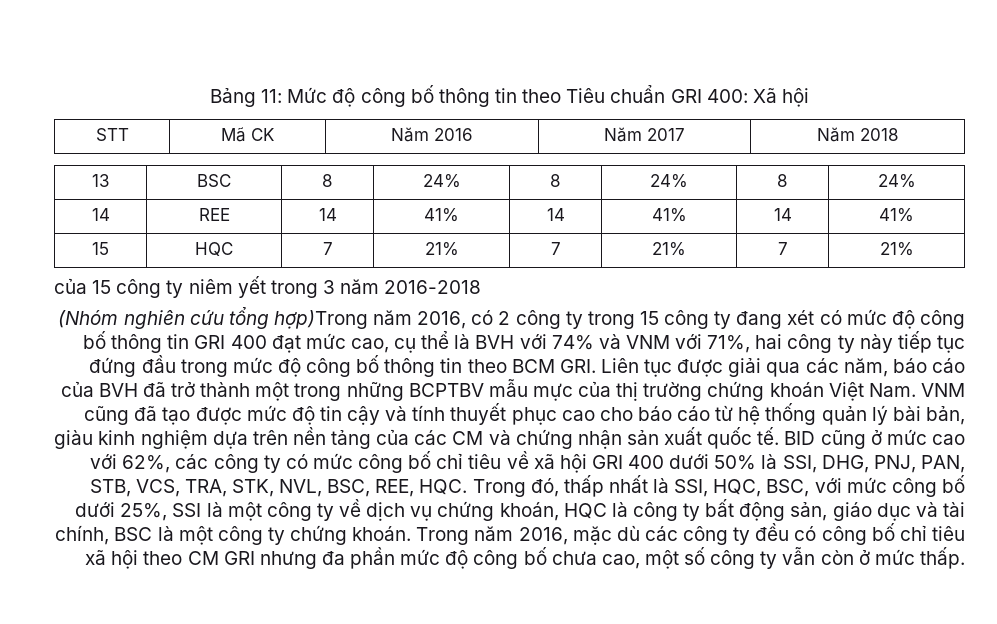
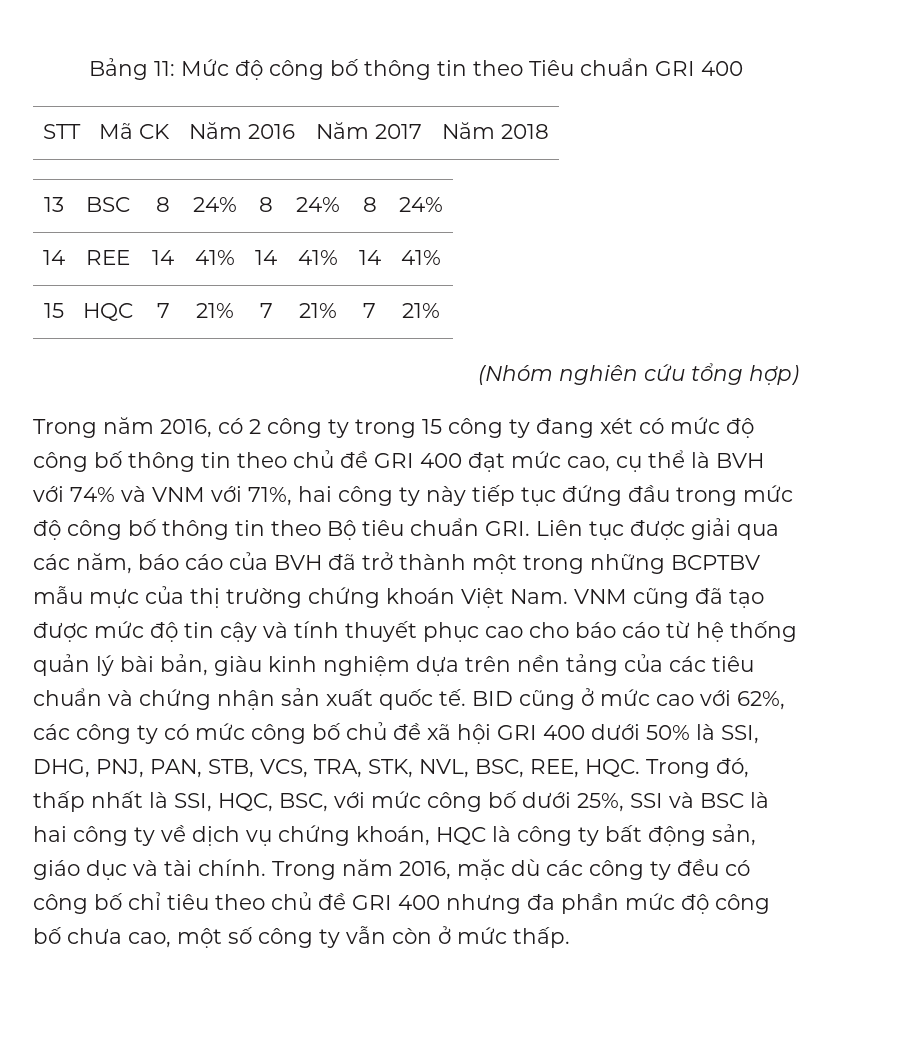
- Bảng 11: Mức độ công bố thông tin theo Tiêu chuẩn GRI 400: Xã hội
+ Bảng 11: Mức độ công bố thông tin theo Tiêu chuẩn GRI 400
- của 15 công ty niêm yết trong 3 năm 2016-2018
- (Nhóm nghiên cứu tổng hợp)Trong năm 2016, có 2 công ty trong 15 công ty đang xét có mức độ công bố thông tin GRI 400 đạt mức cao, cụ thể là BVH với 74% và VNM với 71%, hai công ty này tiếp tục đứng đầu trong mức độ công bố thông tin theo BCM GRI. Liên tục được giải qua các năm, báo cáo của BVH đã trở thành một trong những BCPTBV mẫu mực của thị trường chứng khoán Việt Nam. VNM cũng đã tạo được mức độ tin cậy và tính thuyết phục cao cho báo cáo từ hệ thống quản lý bài bản, giàu kinh nghiệm dựa trên nền tảng của các CM và chứng nhận sản xuất quốc tế.
+ (Nhóm nghiên cứu tổng hợp)
+ Trong năm 2016, có 2 công ty trong 15 công ty đang xét có mức độ công bố thông tin theo chủ đề GRI 400 đạt mức cao, cụ thể là BVH với 74% và VNM với 71%, hai công ty này tiếp tục đứng đầu trong mức độ công bố thông tin theo Bộ tiêu chuẩn GRI. Liên tục được giải qua các năm, báo cáo của BVH đã trở thành một trong những BCPTBV mẫu mực của thị trường chứng khoán Việt Nam. VNM cũng đã tạo được mức độ tin cậy và tính thuyết phục cao cho báo cáo từ hệ thống quản lý bài bản, giàu kinh nghiệm dựa trên nền tảng của các tiêu chuẩn và chứng nhận sản xuất quốc tế.
- BID cũng ở mức cao với 62%, các công ty có mức công bố chỉ tiêu về xã hội GRI 400 dưới 50% là SSI, DHG, PNJ, PAN, STB, VCS, TRA, STK, NVL, BSC, REE, HQC. Trong đó, thấp nhất là SSI, HQC, BSC, với mức công bố dưới 25%, SSI là một công ty về dịch vụ chứng khoán, HQC là công ty bất động sản, giáo dục và tài chính, BSC là một công ty chứng khoán.
+ BID cũng ở mức cao với 62%, các công ty có mức công bố chủ đề xã hội GRI 400 dưới 50% là SSI, DHG, PNJ, PAN, STB, VCS, TRA, STK, NVL, BSC, REE, HQC. Trong đó, thấp nhất là SSI, HQC, BSC, với mức công bố dưới 25%, SSI và BSC là hai công ty về dịch vụ chứng khoán, HQC là công ty bất động sản, giáo dục và tài chính.
- Trong năm 2016, mặc dù các công ty đều có công bố chỉ tiêu xã hội theo CM GRI nhưng đa phần mức độ công bố chưa cao, một số công ty vẫn còn ở mức thấp.
+ Trong năm 2016, mặc dù các công ty đều có công bố chỉ tiêu theo chủ đề GRI 400 nhưng đa phần mức độ công bố chưa cao, một số công ty vẫn còn ở mức thấp.

